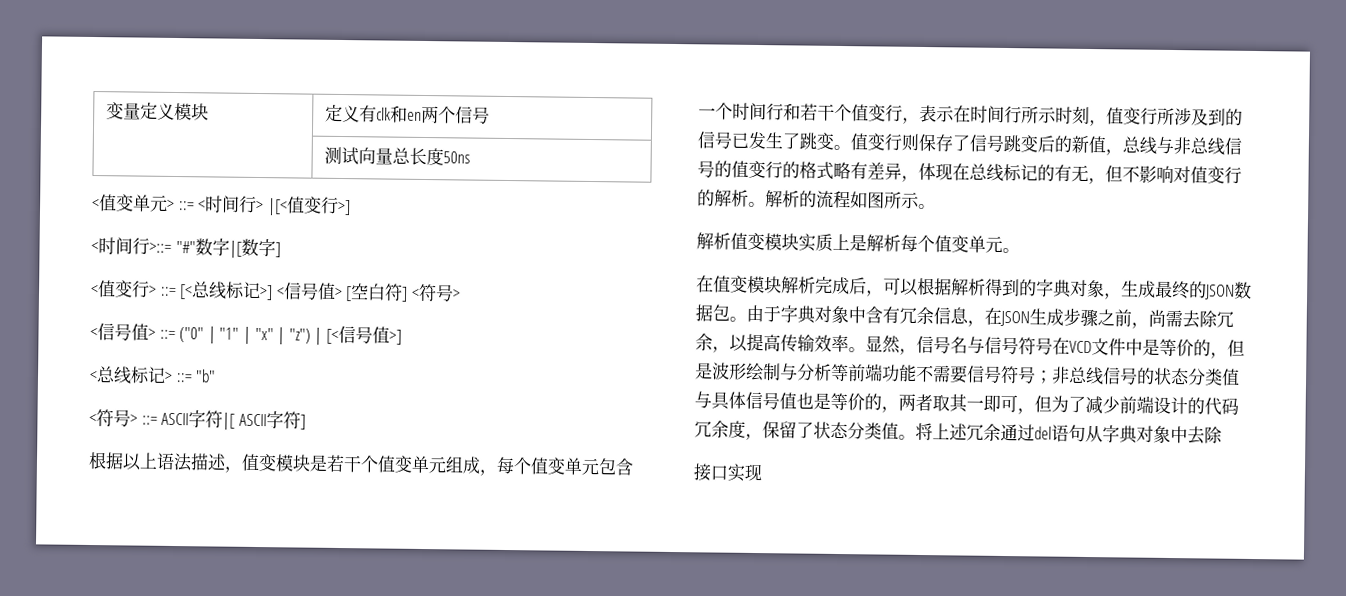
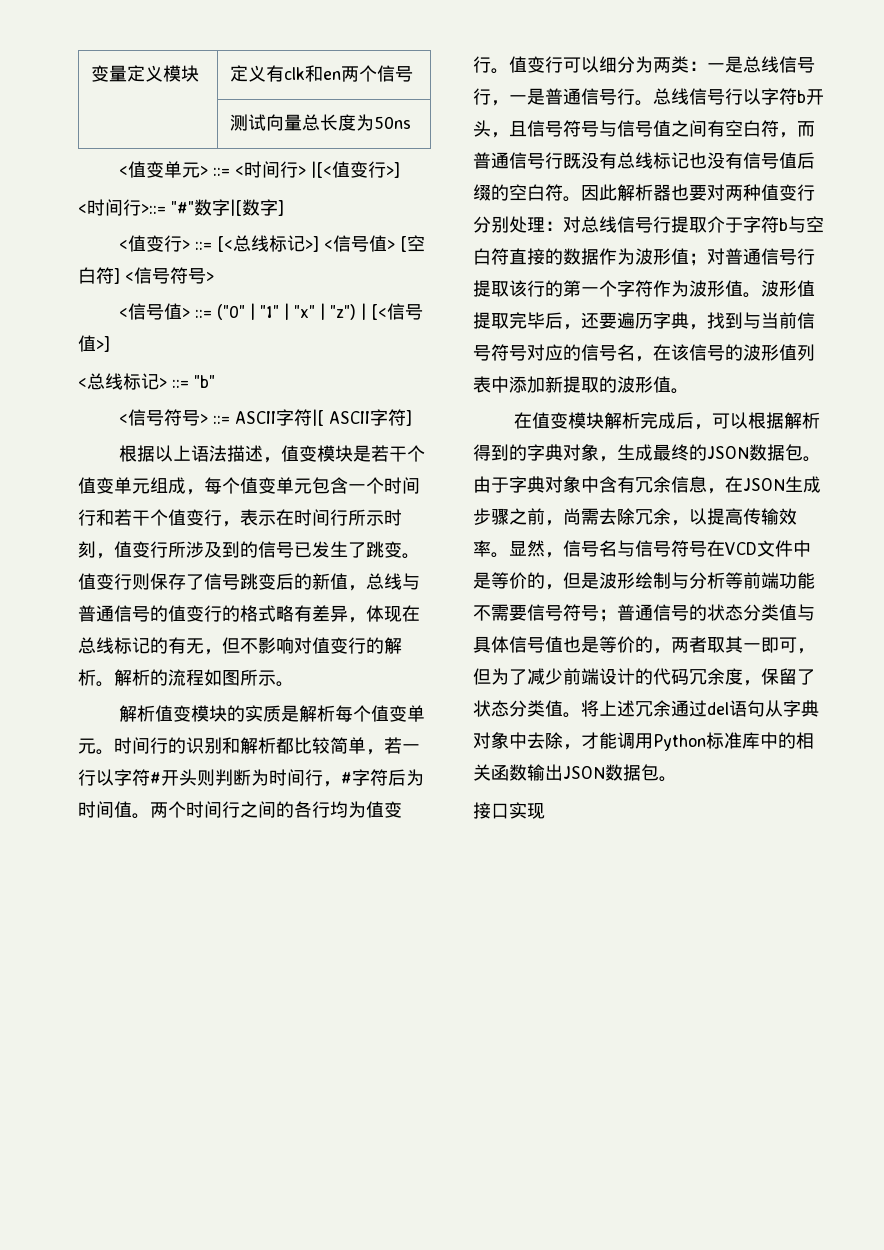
- | 测试向量总长度50ns
+ | 测试向量总长度为50ns
- <值变行> ::= [<总线标记>] <信号值> [空白符] <符号>
+ <值变行> ::= [<总线标记>] <信号值> [空白符] <信号符号>
- <符号> ::= ASCII字符|[ ASCII字符]
+ <信号符号> ::= ASCII字符|[ ASCII字符]
- 值变行则保存了信号跳变后的新值，总线与非总线信号的值变行的格式略有差异，体现在总线标记的有无，但不影响对值变行的解析。
+ 值变行则保存了信号跳变后的新值，总线与普通信号的值变行的格式略有差异，体现在总线标记的有无，但不影响对值变行的解析。
- 解析值变模块实质上是解析每个值变单元。
+ 解析值变模块的实质是解析每个值变单元。时间行的识别和解析都比较简单，若一行以字符#开头则判断为时间行，#字符后为时间值。两个时间行之间的各行均为值变行。值变行可以细分为两类：一是总线信号行，一是普通信号行。总线信号行以字符b开头，且信号符号与信号值之间有空白符，而普通信号行既没有总线标记也没有信号值后缀的空白符。因此解析器也要对两种值变行分别处理：对总线信号行提取介于字符b与空白符直接的数据作为波形值；对普通信号行提取该行的第一个字符作为波形值。波形值提取完毕后，还要遍历字典，找到与当前信号符号对应的信号名，在该信号的波形值列表中添加新提取的波形值。
- 显然，信号名与信号符号在VCD文件中是等价的，但是波形绘制与分析等前端功能不需要信号符号；非总线信号的状态分类值与具体信号值也是等价的，两者取其一即可，但为了减少前端设计的代码冗余度，保留了状态分类值。
+ 显然，信号名与信号符号在VCD文件中是等价的，但是波形绘制与分析等前端功能不需要信号符号；普通信号的状态分类值与具体信号值也是等价的，两者取其一即可，但为了减少前端设计的代码冗余度，保留了状态分类值。
- 将上述冗余通过del语句从字典对象中去除
+ 将上述冗余通过del语句从字典对象中去除，才能调用Python标准库中的相关函数输出JSON数据包。

